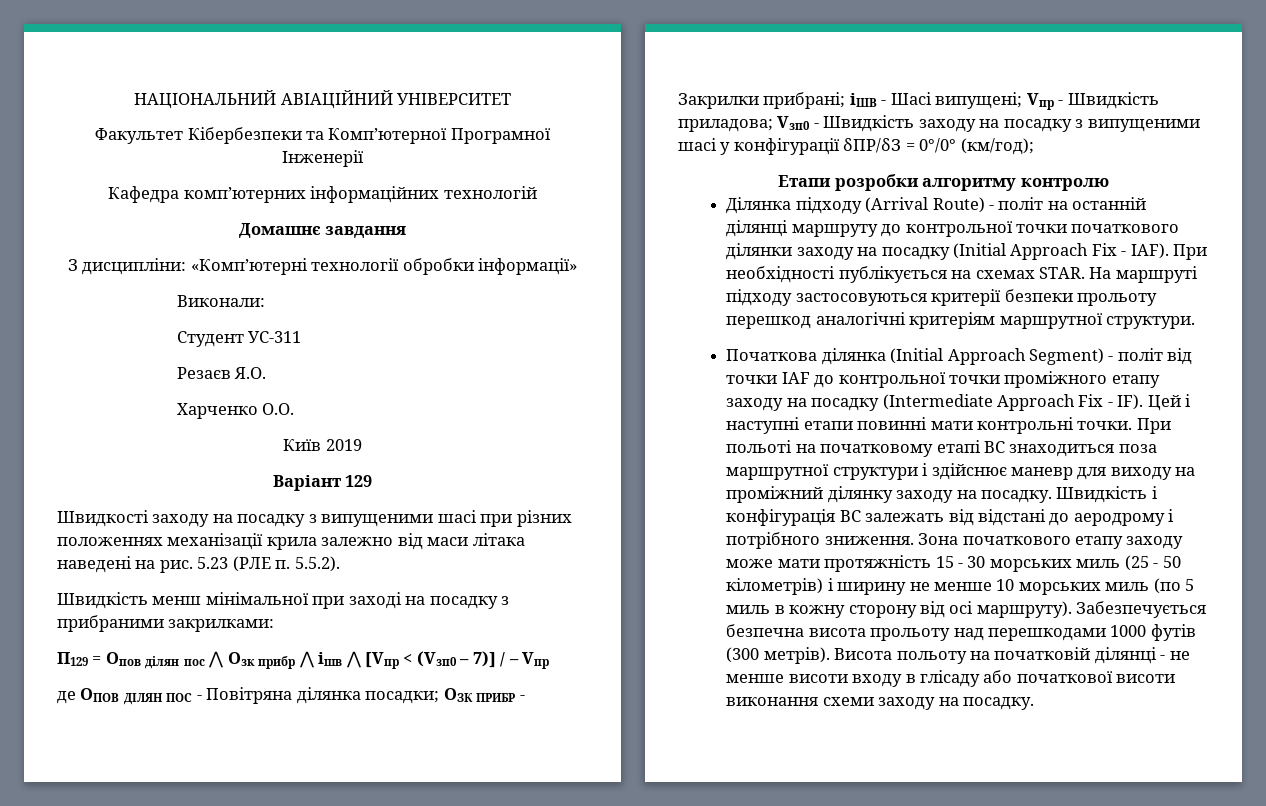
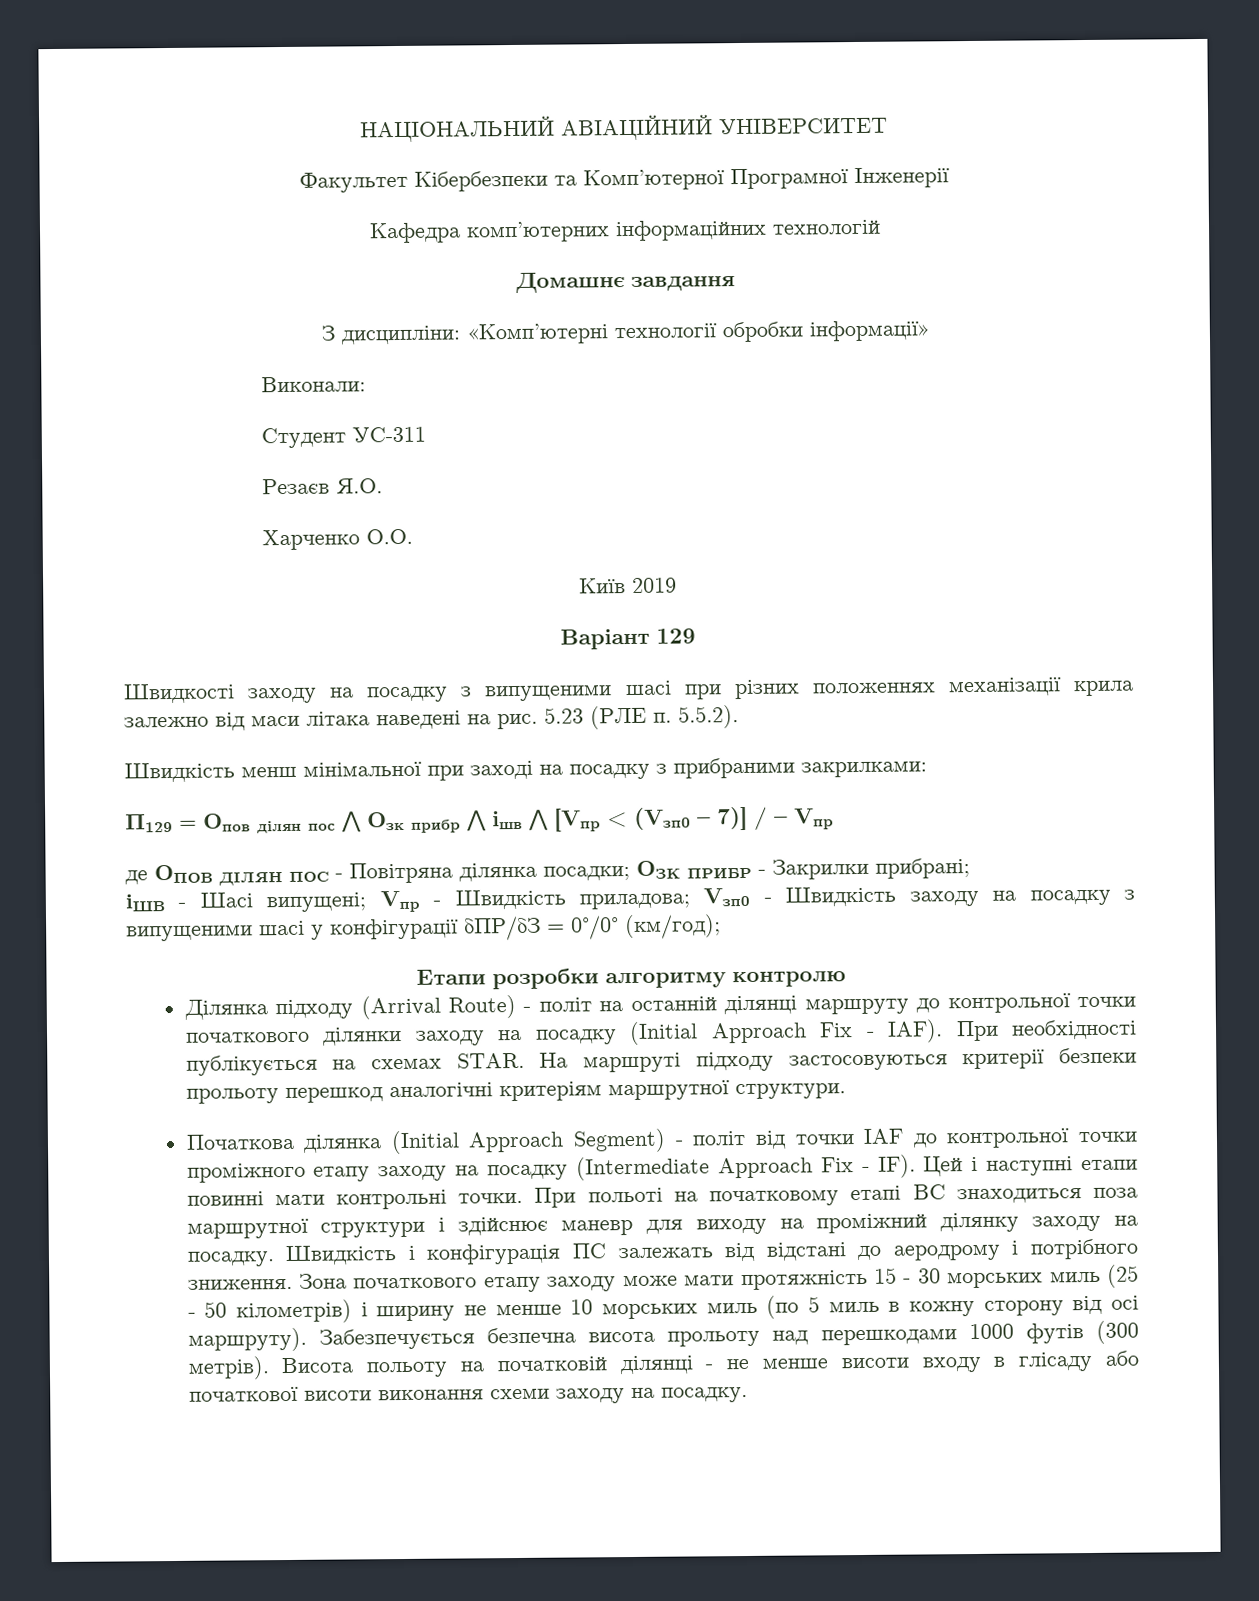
- де ОПОВ ДІЛЯН ПОС - Повітряна ділянка посадки; ОЗК ПРИБР - Закрилки прибрані; iШВ - Шасі випущені; Vпр - Швидкість приладова; Vзп0 - Швидкість заходу на посадку з випущеними шасі у конфігурації δПР/δЗ = 0°/0° (км/год);
+ де ОПОВ ДІЛЯН ПОС - Повітряна ділянка посадки; ОЗК ПРИБР - Закрилки прибрані;
+ iШВ - Шасі випущені; Vпр - Швидкість приладова; Vзп0 - Швидкість заходу на посадку з випущеними шасі у конфігурації δПР/δЗ = 0°/0° (км/год);
- Швидкість і конфігурація ВС залежать від відстані до аеродрому і потрібного зниження.
+ Швидкість і конфігурація ПС залежать від відстані до аеродрому і потрібного зниження.

